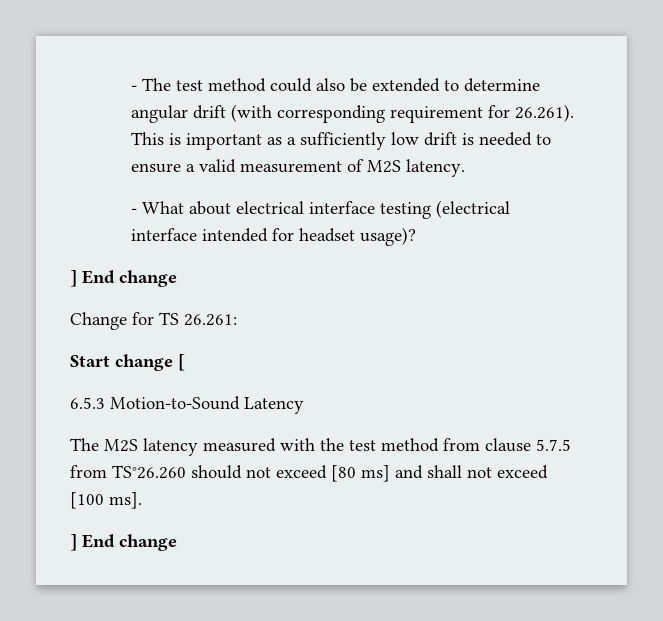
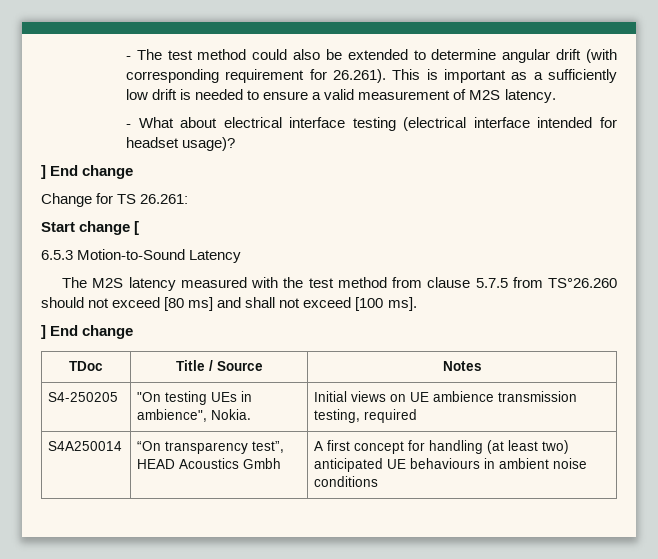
+ TDoc | Title / Source | Notes
+ S4-250205 | "On testing UEs in ambience", Nokia. | Initial views on UE ambience transmission testing, required
+ S4A250014 | “On transparency test”, HEAD Acoustics Gmbh | A first concept for handling (at least two) anticipated UE behaviours in ambient noise conditions

